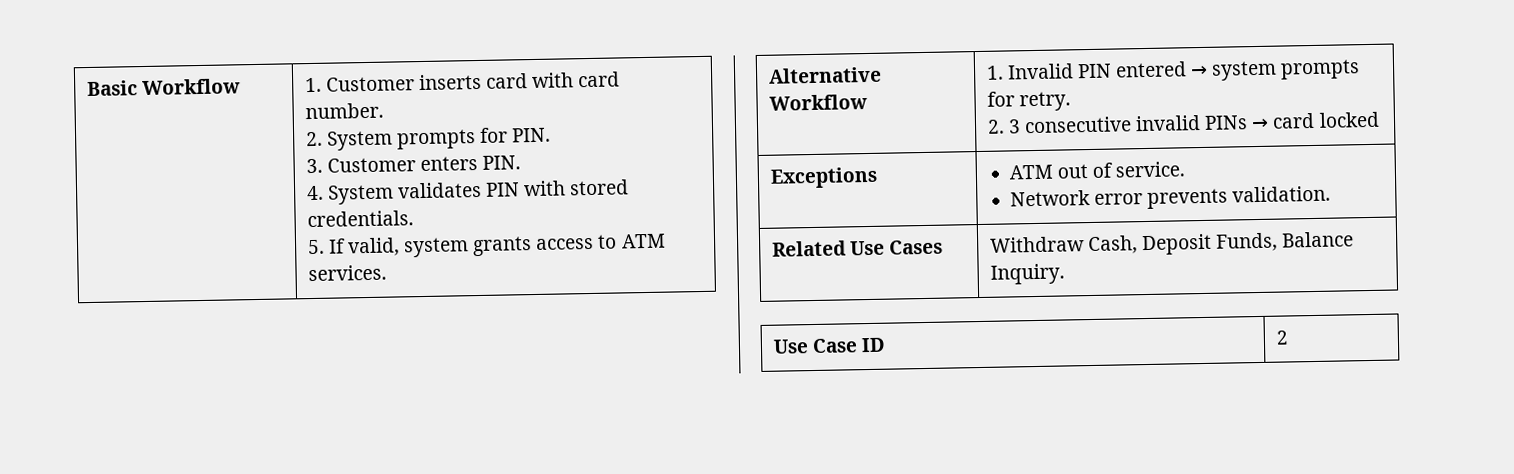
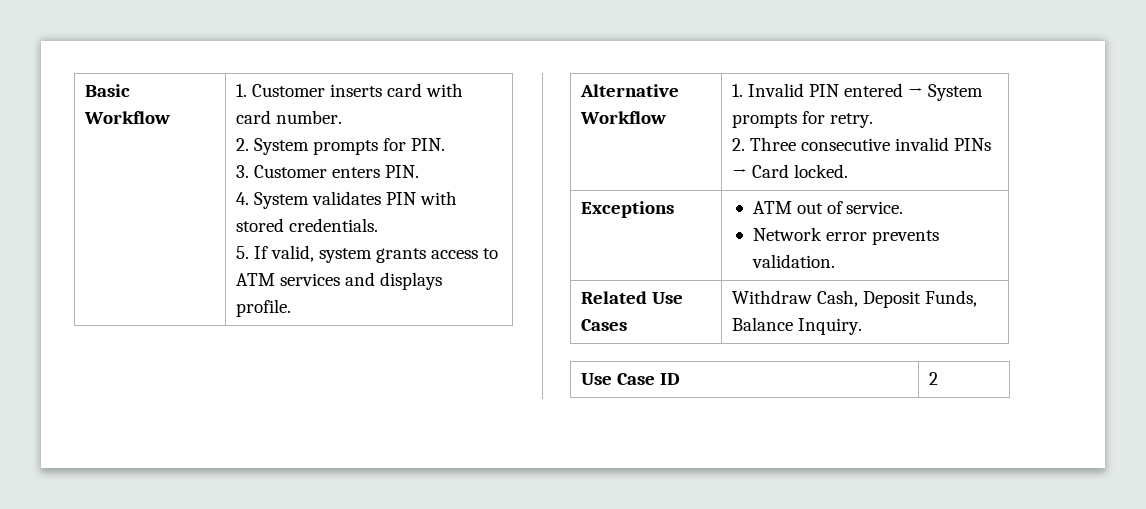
  Basic Workflow | 1. Customer inserts card with card number.
  2. System prompts for PIN.
  3. Customer enters PIN.
  4. System validates PIN with stored credentials.
- 5. If valid, system grants access to ATM services.
+ 5. If valid, system grants access to ATM services and displays profile.
- Alternative Workflow | 1. Invalid PIN entered → system prompts for retry.
- 2. 3 consecutive invalid PINs → card locked
+ Alternative Workflow | 1. Invalid PIN entered → System prompts for retry.
+ 2. Three consecutive invalid PINs → Card locked.

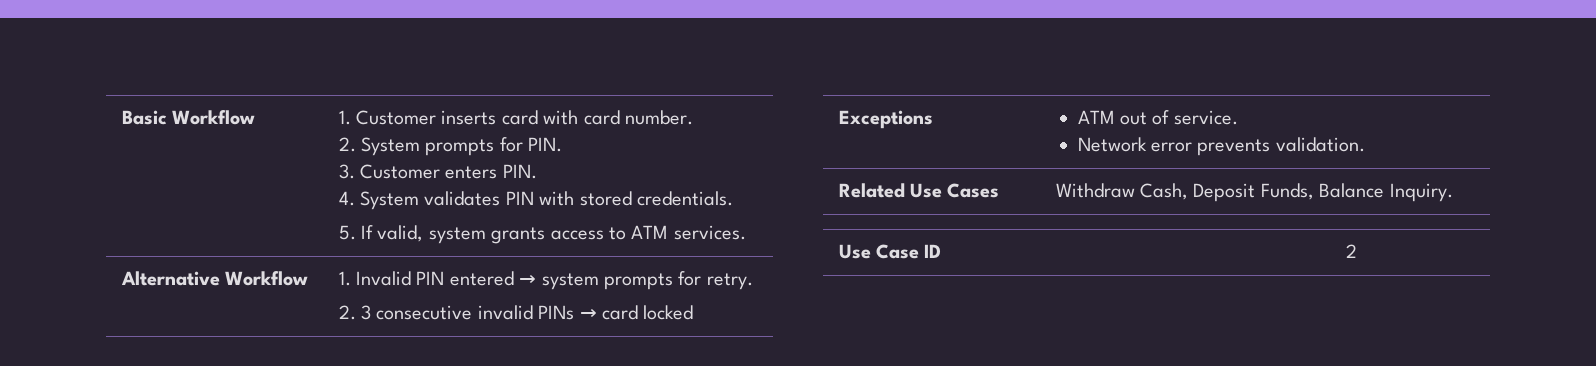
  Basic Workflow | 1. Customer inserts card with card number.
  2. System prompts for PIN.
  3. Customer enters PIN.
  4. System validates PIN with stored credentials.
- 5. If valid, system grants access to ATM services and displays profile.
+ 5. If valid, system grants access to ATM services.
- Alternative Workflow | 1. Invalid PIN entered → System prompts for retry.
- 2. Three consecutive invalid PINs → Card locked.
+ Alternative Workflow | 1. Invalid PIN entered → system prompts for retry.
+ 2. 3 consecutive invalid PINs → card locked

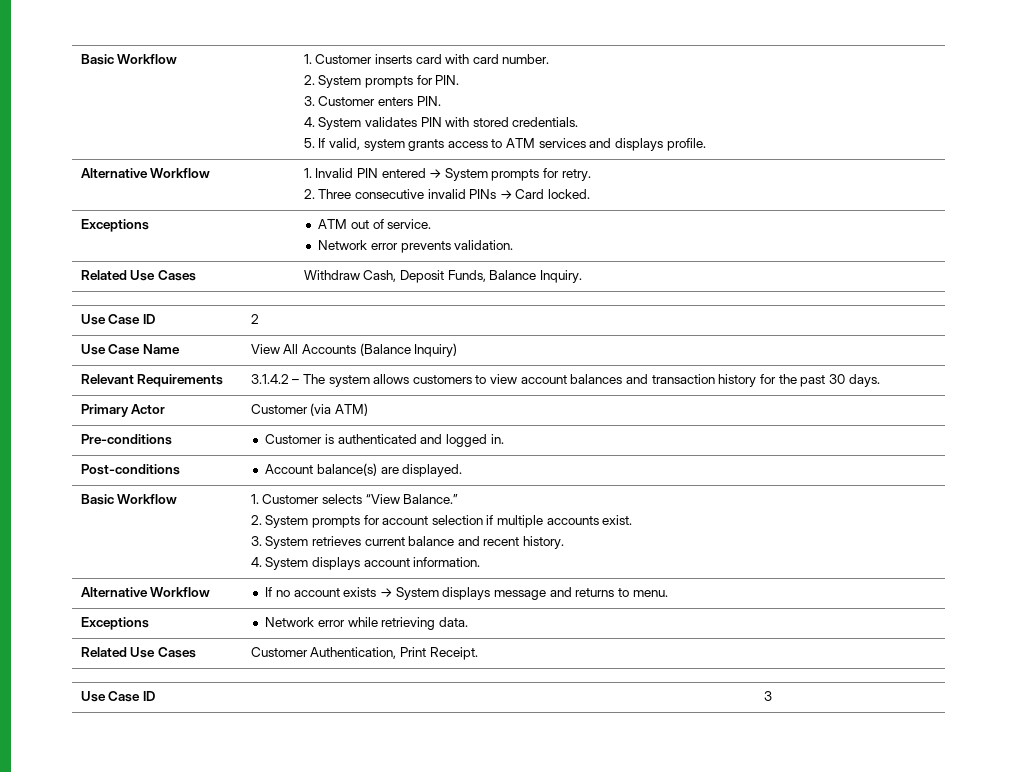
  Basic Workflow | 1. Customer inserts card with card number.
  2. System prompts for PIN.
  3. Customer enters PIN.
  4. System validates PIN with stored credentials.
- 5. If valid, system grants access to ATM services.
+ 5. If valid, system grants access to ATM services and displays profile.
- Alternative Workflow | 1. Invalid PIN entered → system prompts for retry.
- 2. 3 consecutive invalid PINs → card locked
+ Alternative Workflow | 1. Invalid PIN entered → System prompts for retry.
+ 2. Three consecutive invalid PINs → Card locked.
+ Use Case Name | View All Accounts (Balance Inquiry)
+ Relevant Requirements | 3.1.4.2 – The system allows customers to view account balances and transaction history for the past 30 days.
+ Primary Actor | Customer (via ATM)
+ Pre-conditions | Customer is authenticated and logged in.
+ Post-conditions | Account balance(s) are displayed.
+ Basic Workflow | 1. Customer selects “View Balance.”
+ 2. System prompts for account selection if multiple accounts exist.
+ 3. System retrieves current balance and recent history.
+ 4. System displays account information.
+ Alternative Workflow | If no account exists → System displays message and returns to menu.
+ Exceptions | Network error while retrieving data.
+ Related Use Cases | Customer Authentication, Print Receipt.
+ Use Case ID | 3

